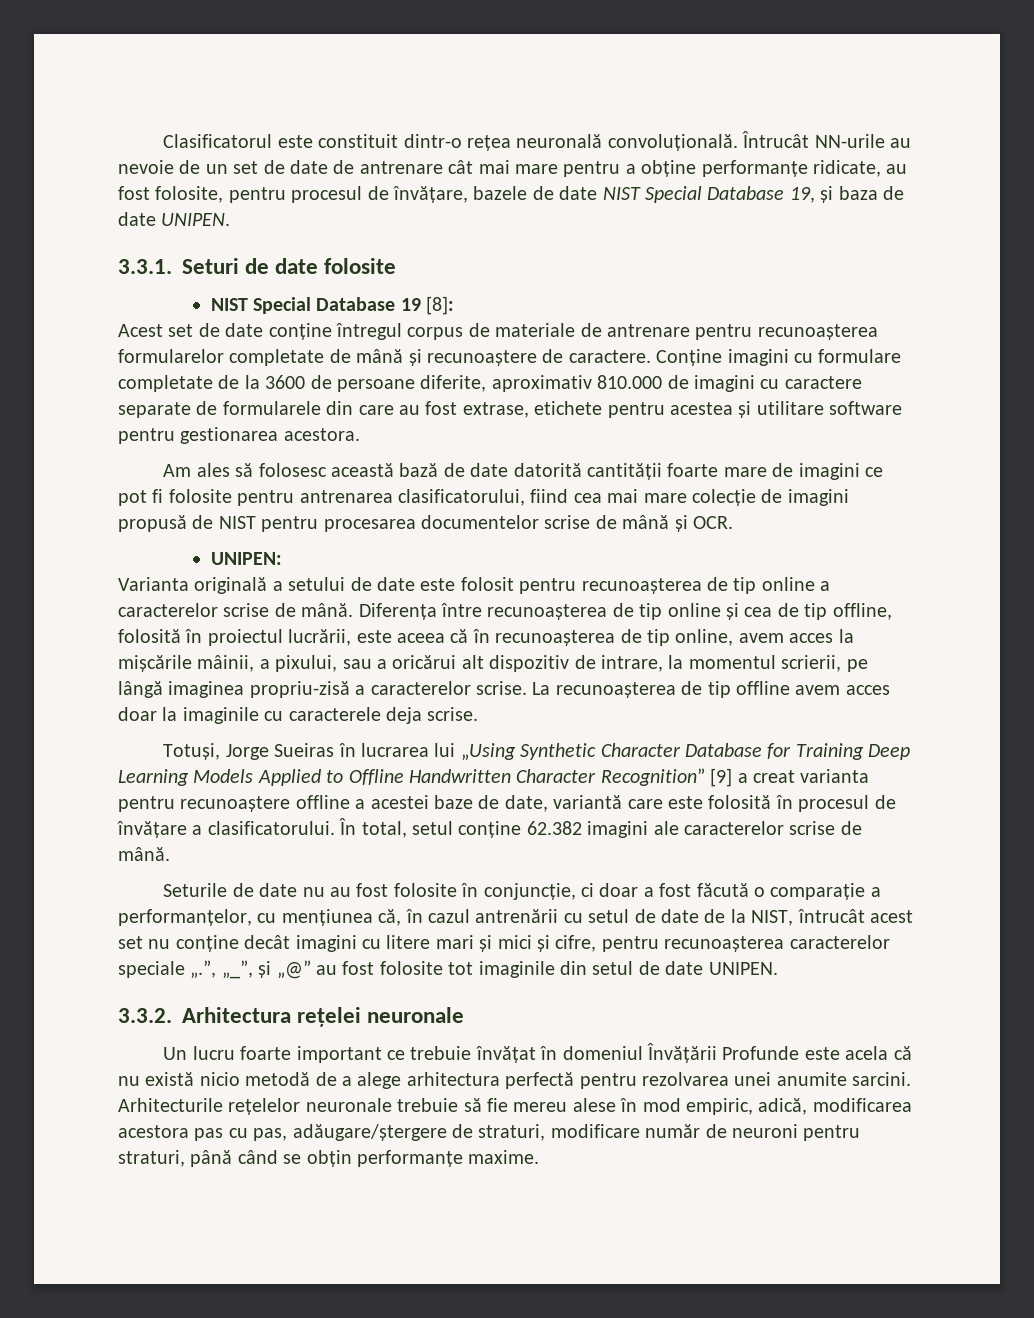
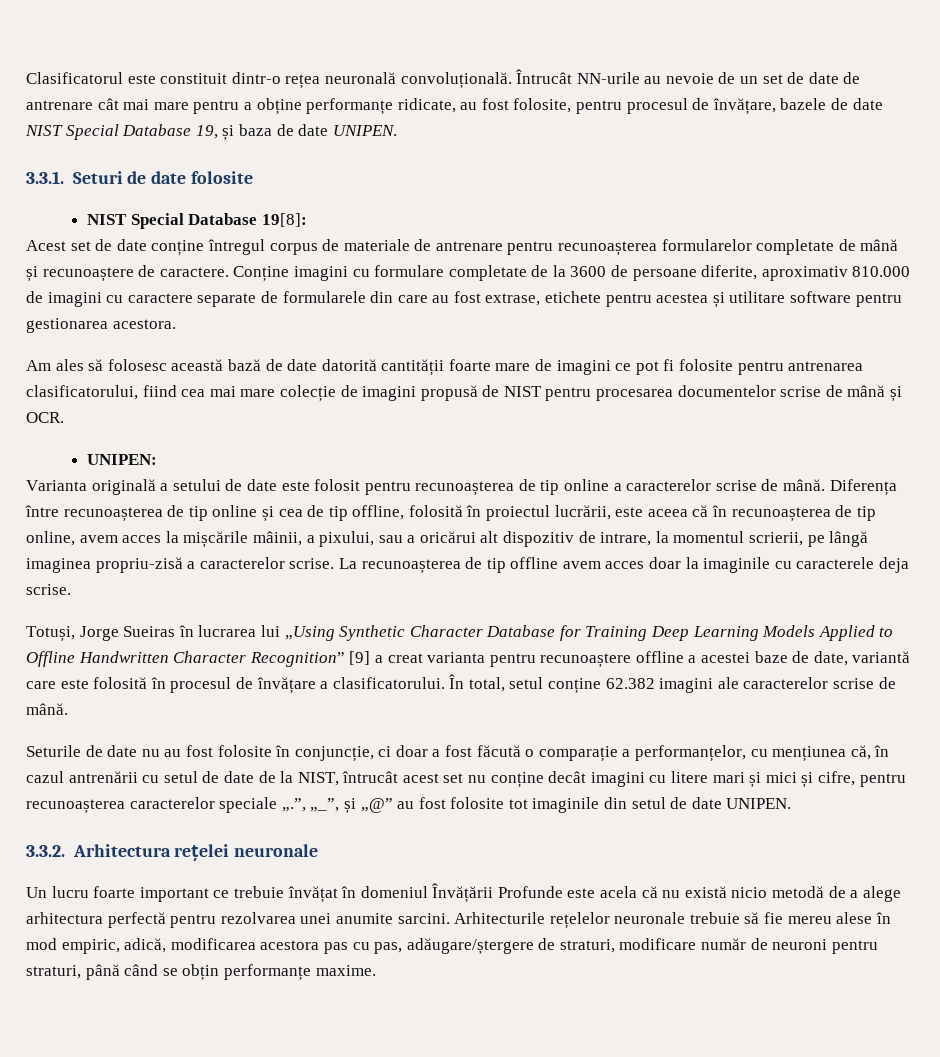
- NIST Special Database 19 [8]:
+ NIST Special Database 19[8]:

